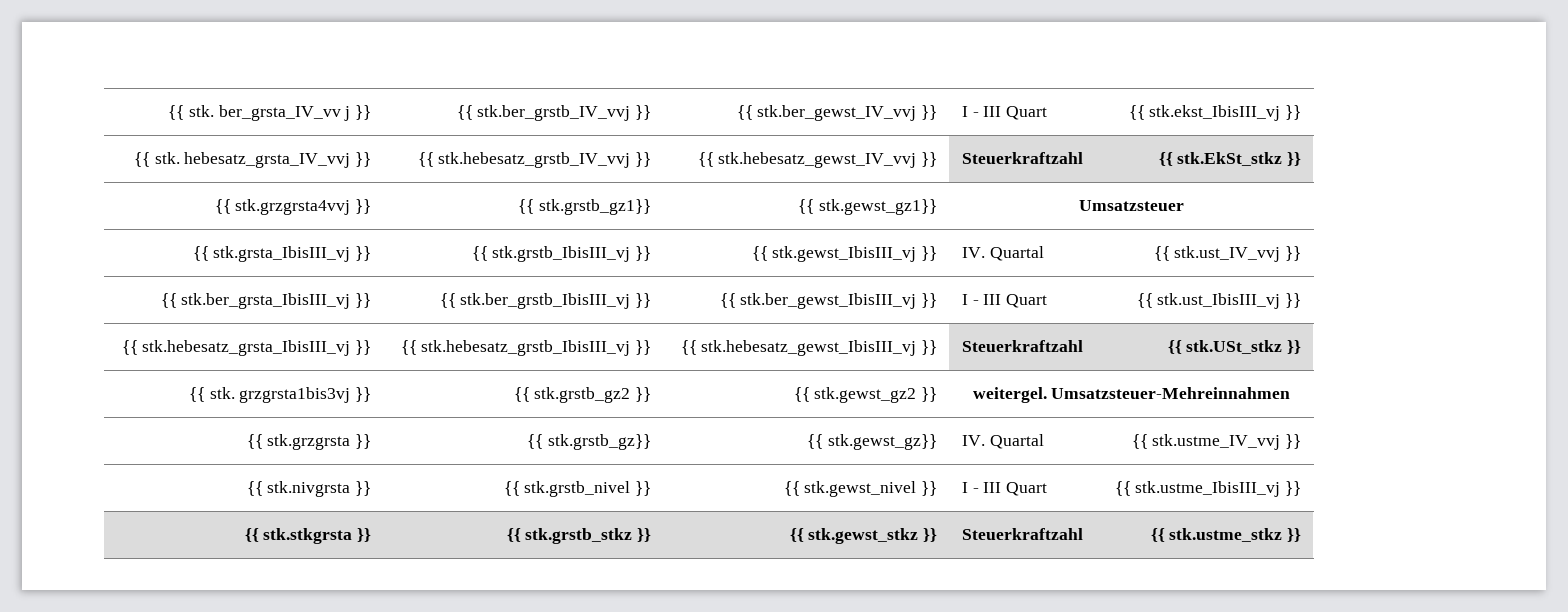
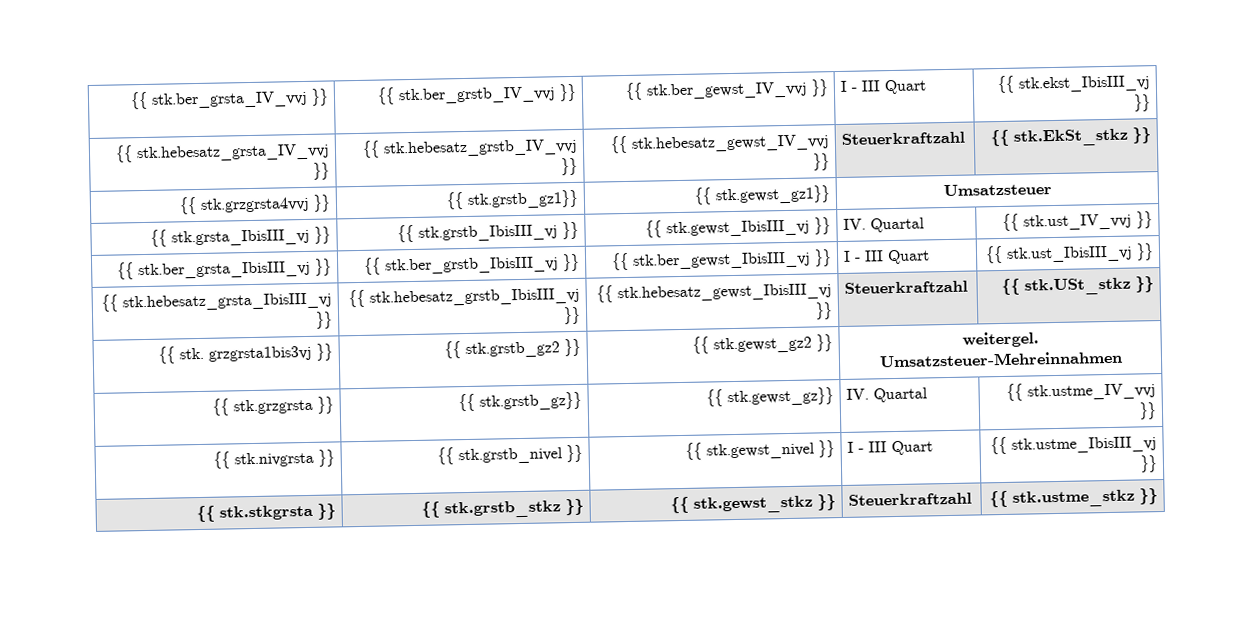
- {{ stk. ber_grsta_IV_vv j }} | {{ stk.ber_grstb_IV_vvj }} | {{ stk.ber_gewst_IV_vvj }} | I - III Quart | {{ stk.ekst_IbisIII_vj }}
+ {{ stk.ber_grsta_IV_vvj }} | {{ stk.ber_grstb_IV_vvj }} | {{ stk.ber_gewst_IV_vvj }} | I - III Quart | {{ stk.ekst_IbisIII_vj }}
- {{ stk. hebesatz_grsta_IV_vvj }} | {{ stk.hebesatz_grstb_IV_vvj }} | {{ stk.hebesatz_gewst_IV_vvj }} | Steuerkraftzahl | {{ stk.EkSt_stkz }}
+ {{ stk.hebesatz_grsta_IV_vvj }} | {{ stk.hebesatz_grstb_IV_vvj }} | {{ stk.hebesatz_gewst_IV_vvj }} | Steuerkraftzahl | {{ stk.EkSt_stkz }}

